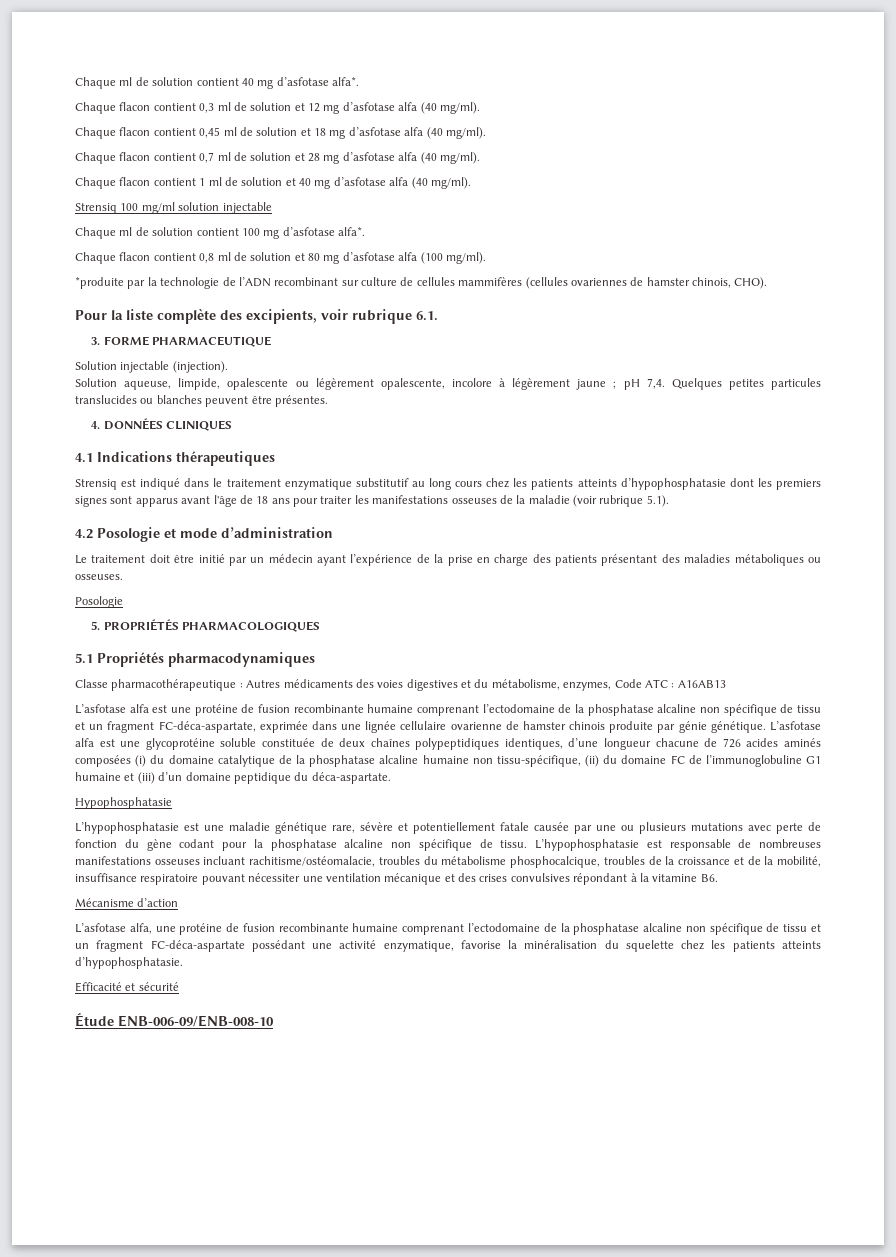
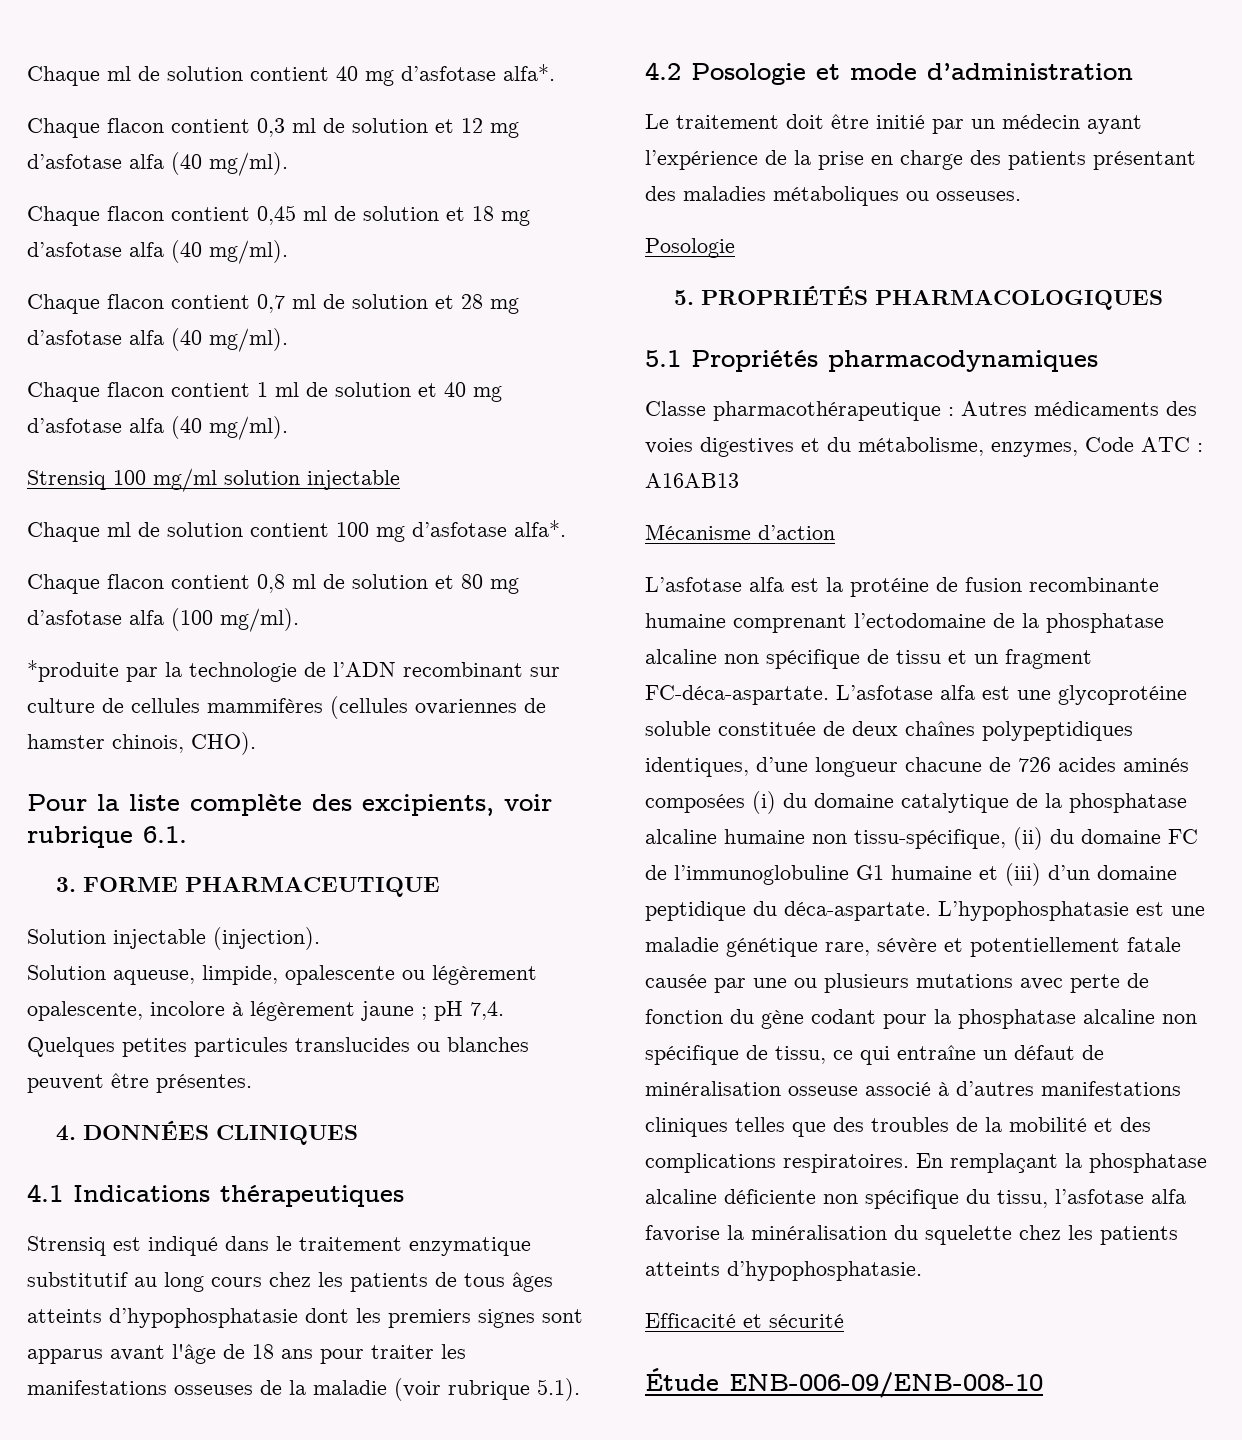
- Strensiq est indiqué dans le traitement enzymatique substitutif au long cours chez les patients atteints d’hypophosphatasie dont les premiers signes sont apparus avant l'âge de 18 ans pour traiter les manifestations osseuses de la maladie (voir rubrique 5.1).
+ Strensiq est indiqué dans le traitement enzymatique substitutif au long cours chez les patients de tous âges atteints d’hypophosphatasie dont les premiers signes sont apparus avant l'âge de 18 ans pour traiter les manifestations osseuses de la maladie (voir rubrique 5.1).
- L’asfotase alfa est une protéine de fusion recombinante humaine comprenant l’ectodomaine de la phosphatase alcaline non spécifique de tissu et un fragment FC-déca-aspartate, exprimée dans une lignée cellulaire ovarienne de hamster chinois produite par génie génétique.
+ Mécanisme d’action
+ L’asfotase alfa est la protéine de fusion recombinante humaine comprenant l’ectodomaine de la phosphatase alcaline non spécifique de tissu et un fragment FC-déca-aspartate.
- L’asfotase alfa est une glycoprotéine soluble constituée de deux chaînes polypeptidiques identiques, d’une longueur chacune de 726 acides aminés composées (i) du domaine catalytique de la phosphatase alcaline humaine non tissu-spécifique, (ii) du domaine FC de l’immunoglobuline G1 humaine et (iii) d’un domaine peptidique du déca-aspartate.
- Hypophosphatasie
- L’hypophosphatasie est une maladie génétique rare, sévère et potentiellement fatale causée par une ou plusieurs mutations avec perte de fonction du gène codant pour la phosphatase alcaline non spécifique de tissu. L’hypophosphatasie est responsable de nombreuses manifestations osseuses incluant rachitisme/ostéomalacie, troubles du métabolisme phosphocalcique, troubles de la croissance et de la mobilité, insuffisance respiratoire pouvant nécessiter une ventilation mécanique et des crises convulsives répondant à la vitamine B6.
- Mécanisme d’action
- L’asfotase alfa, une protéine de fusion recombinante humaine comprenant l’ectodomaine de la phosphatase alcaline non spécifique de tissu et un fragment FC-déca-aspartate possédant une activité enzymatique, favorise la minéralisation du squelette chez les patients atteints d’hypophosphatasie.
+ L’asfotase alfa est une glycoprotéine soluble constituée de deux chaînes polypeptidiques identiques, d’une longueur chacune de 726 acides aminés composées (i) du domaine catalytique de la phosphatase alcaline humaine non tissu-spécifique, (ii) du domaine FC de l’immunoglobuline G1 humaine et (iii) d’un domaine peptidique du déca-aspartate. L’hypophosphatasie est une maladie génétique rare, sévère et potentiellement fatale causée par une ou plusieurs mutations avec perte de fonction du gène codant pour la phosphatase alcaline non spécifique de tissu, ce qui entraîne un défaut de minéralisation osseuse associé à d’autres manifestations cliniques telles que des troubles de la mobilité et des complications respiratoires. En remplaçant la phosphatase alcaline déficiente non spécifique du tissu, l’asfotase alfa favorise la minéralisation du squelette chez les patients atteints d’hypophosphatasie.

